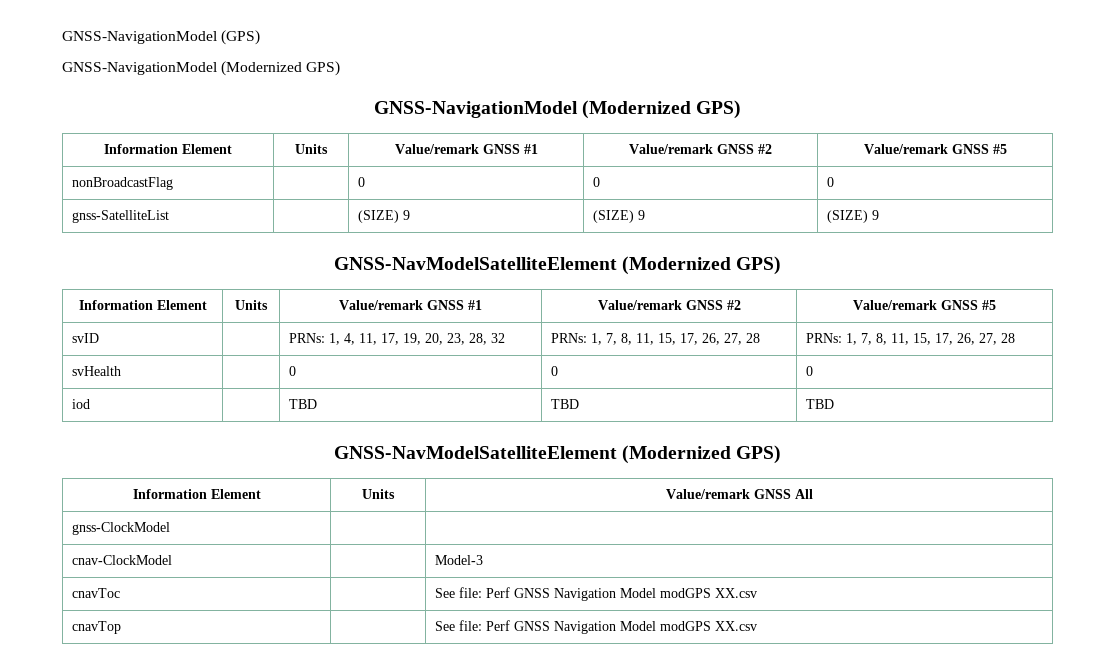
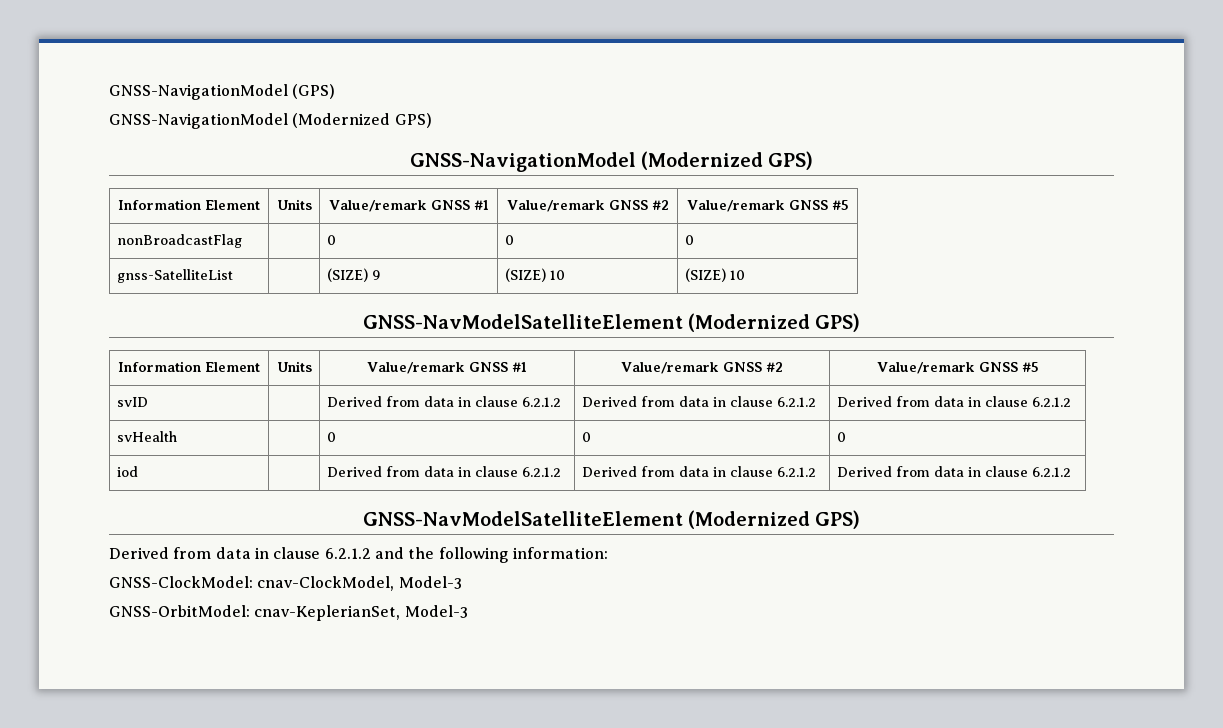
- gnss-SatelliteList | | (SIZE) 9 | (SIZE) 9 | (SIZE) 9
+ gnss-SatelliteList | | (SIZE) 9 | (SIZE) 10 | (SIZE) 10
- svID | | PRNs: 1, 4, 11, 17, 19, 20, 23, 28, 32 | PRNs: 1, 7, 8, 11, 15, 17, 26, 27, 28 | PRNs: 1, 7, 8, 11, 15, 17, 26, 27, 28
+ svID | | Derived from data in clause 6.2.1.2 | Derived from data in clause 6.2.1.2 | Derived from data in clause 6.2.1.2
- iod | | TBD | TBD | TBD
+ iod | | Derived from data in clause 6.2.1.2 | Derived from data in clause 6.2.1.2 | Derived from data in clause 6.2.1.2
  GNSS-NavModelSatelliteElement (Modernized GPS)
- Information Element | Units | Value/remark GNSS All
- gnss-ClockModel | |
- cnav-ClockModel | | Model-3
- cnavToc | | See file: Perf GNSS Navigation Model modGPS XX.csv
- cnavTop | | See file: Perf GNSS Navigation Model modGPS XX.csv
+ Derived from data in clause 6.2.1.2 and the following information:
+ GNSS-ClockModel: cnav-ClockModel, Model-3
+ GNSS-OrbitModel: cnav-KeplerianSet, Model-3

